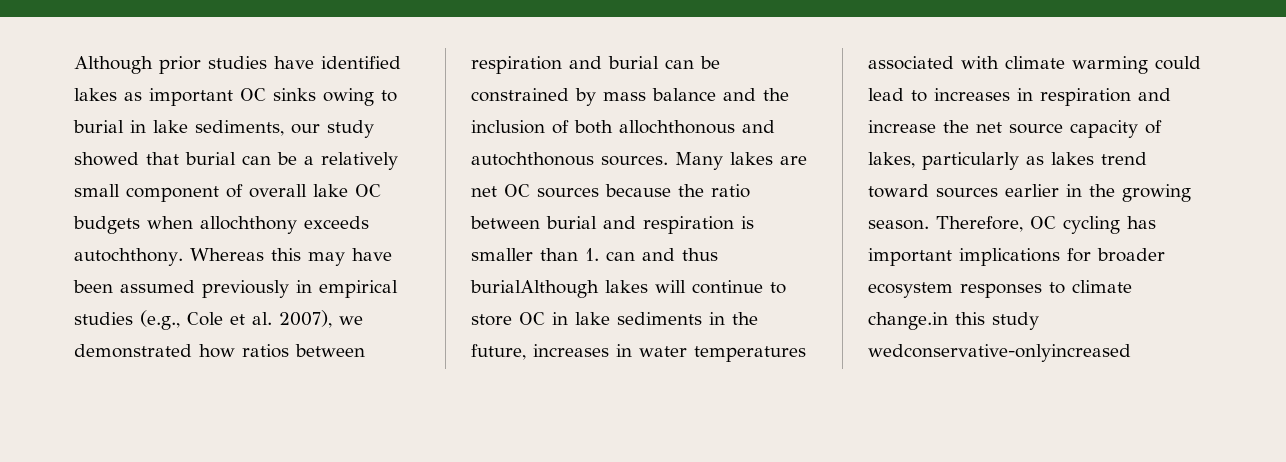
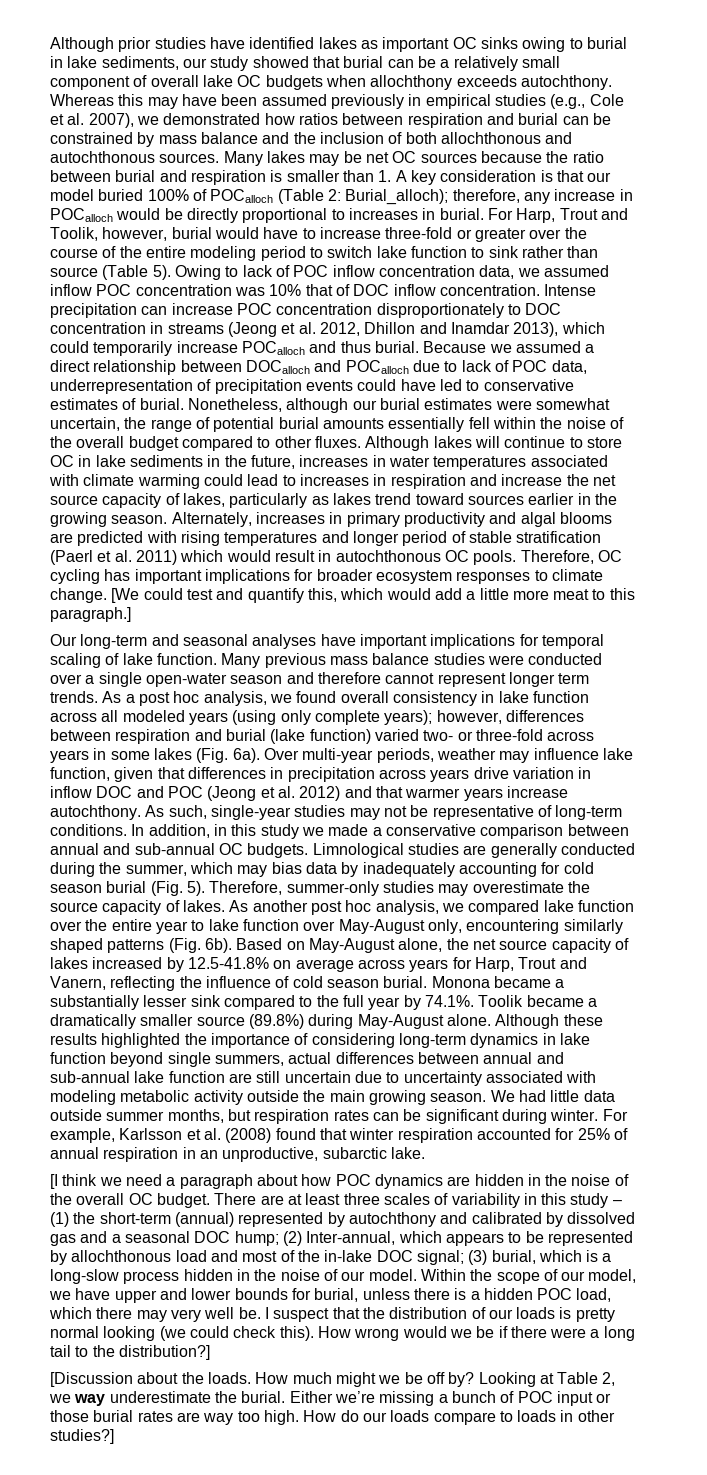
- Many lakes are net OC sources because the ratio between burial and respiration is smaller than 1. can and thus burialAlthough lakes will continue to store OC in lake sediments in the future, increases in water temperatures associated with climate warming could lead to increases in respiration and increase the net source capacity of lakes, particularly as lakes trend toward sources earlier in the growing season.
+ Many lakes may be net OC sources because the ratio between burial and respiration is smaller than 1. A key consideration is that our model buried 100% of POCalloch (Table 2: Burial_alloch); therefore, any increase in POCalloch would be directly proportional to increases in burial. For Harp, Trout and Toolik, however, burial would have to increase three-fold or greater over the course of the entire modeling period to switch lake function to sink rather than source (Table 5). Owing to lack of POC inflow concentration data, we assumed inflow POC concentration was 10% that of DOC inflow concentration. Intense precipitation can increase POC concentration disproportionately to DOC concentration in streams (Jeong et al. 2012, Dhillon and Inamdar 2013), which could temporarily increase POCalloch and thus burial. Because we assumed a direct relationship between DOCalloch and POCalloch due to lack of POC data, underrepresentation of precipitation events could have led to conservative estimates of burial. Nonetheless, although our burial estimates were somewhat uncertain, the range of potential burial amounts essentially fell within the noise of the overall budget compared to other fluxes. Although lakes will continue to store OC in lake sediments in the future, increases in water temperatures associated with climate warming could lead to increases in respiration and increase the net source capacity of lakes, particularly as lakes trend toward sources earlier in the growing season.
+ Alternately, increases in primary productivity and algal blooms are predicted with rising temperatures and longer period of stable stratification (Paerl et al. 2011) which would result in autochthonous OC pools.
- Therefore, OC cycling has important implications for broader ecosystem responses to climate change.in this study wedconservative-onlyincreased
+ Therefore, OC cycling has important implications for broader ecosystem responses to climate change. [We could test and quantify this, which would add a little more meat to this paragraph.]
+ Our long-term and seasonal analyses have important implications for temporal scaling of lake function. Many previous mass balance studies were conducted over a single open-water season and therefore cannot represent longer term trends. As a post hoc analysis, we found overall consistency in lake function across all modeled years (using only complete years); however, differences between respiration and burial (lake function) varied two- or three-fold across years in some lakes (Fig. 6a). Over multi-year periods, weather may influence lake function, given that differences in precipitation across years drive variation in inflow DOC and POC (Jeong et al. 2012) and that warmer years increase autochthony. As such, single-year studies may not be representative of long-term conditions. In addition, in this study we made a conservative comparison between annual and sub-annual OC budgets. Limnological studies are generally conducted during the summer, which may bias data by inadequately accounting for cold season burial (Fig. 5). Therefore, summer-only studies may overestimate the source capacity of lakes. As another post hoc analysis, we compared lake function over the entire year to lake function over May-August only, encountering similarly shaped patterns (Fig. 6b). Based on May-August alone, the net source capacity of lakes increased by 12.5-41.8% on average across years for Harp, Trout and Vanern, reflecting the influence of cold season burial. Monona became a substantially lesser sink compared to the full year by 74.1%. Toolik became a dramatically smaller source (89.8%) during May-August alone. Although these results highlighted the importance of considering long-term dynamics in lake function beyond single summers, actual differences between annual and sub-annual lake function are still uncertain due to uncertainty associated with modeling metabolic activity outside the main growing season. We had little data outside summer months, but respiration rates can be significant during winter. For example, Karlsson et al. (2008) found that winter respiration accounted for 25% of annual respiration in an unproductive, subarctic lake.
+ [I think we need a paragraph about how POC dynamics are hidden in the noise of the overall OC budget. There are at least three scales of variability in this study – (1) the short-term (annual) represented by autochthony and calibrated by dissolved gas and a seasonal DOC hump; (2) Inter-annual, which appears to be represented by allochthonous load and most of the in-lake DOC signal; (3) burial, which is a long-slow process hidden in the noise of our model. Within the scope of our model, we have upper and lower bounds for burial, unless there is a hidden POC load, which there may very well be. I suspect that the distribution of our loads is pretty normal looking (we could check this). How wrong would we be if there were a long tail to the distribution?]
+ [Discussion about the loads. How much might we be off by? Looking at Table 2, we way underestimate the burial. Either we’re missing a bunch of POC input or those burial rates are way too high. How do our loads compare to loads in other studies?]

